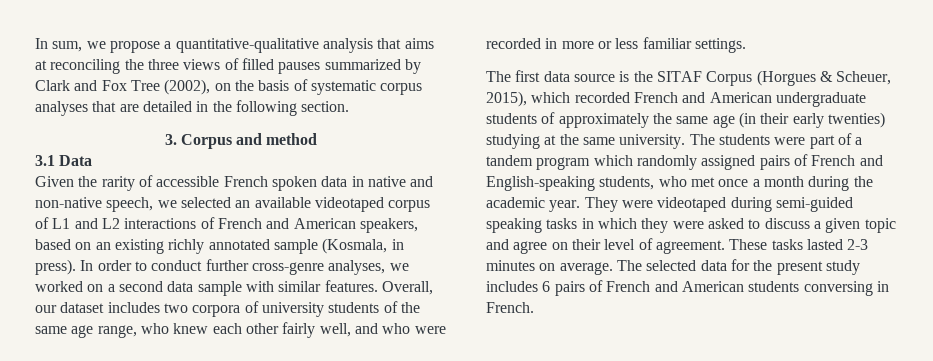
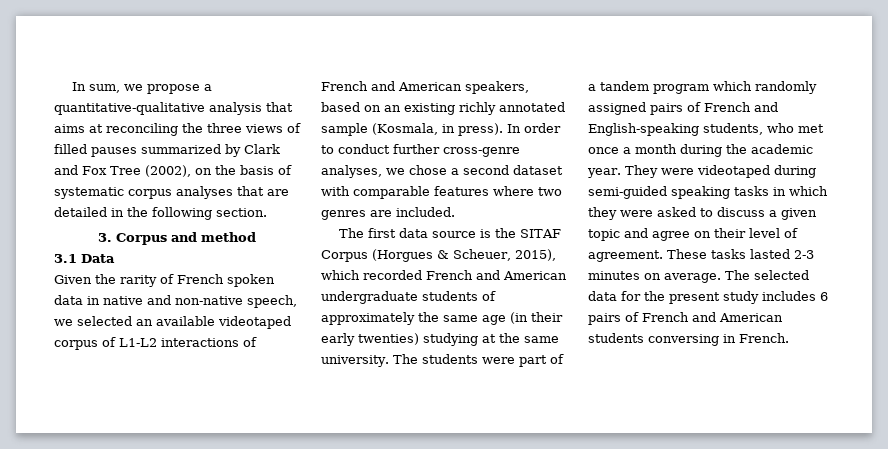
- Given the rarity of accessible French spoken data in native and non-native speech, we selected an available videotaped corpus of L1 and L2 interactions of French and American speakers, based on an existing richly annotated sample (Kosmala, in press).
+ Given the rarity of French spoken data in native and non-native speech, we selected an available videotaped corpus of L1-L2 interactions of French and American speakers, based on an existing richly annotated sample (Kosmala, in press).
- In order to conduct further cross-genre analyses, we worked on a second data sample with similar features. Overall, our dataset includes two corpora of university students of the same age range, who knew each other fairly well, and who were recorded in more or less familiar settings.
+ In order to conduct further cross-genre analyses, we chose a second dataset with comparable features where two genres are included.

